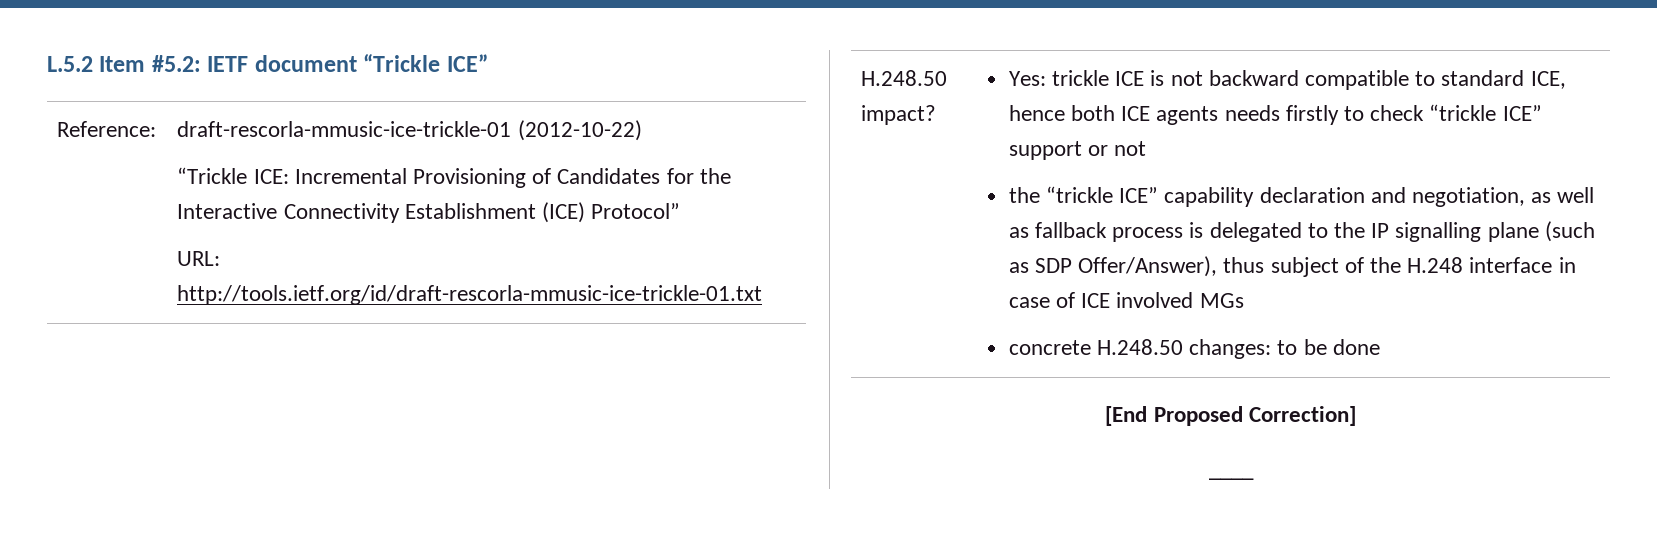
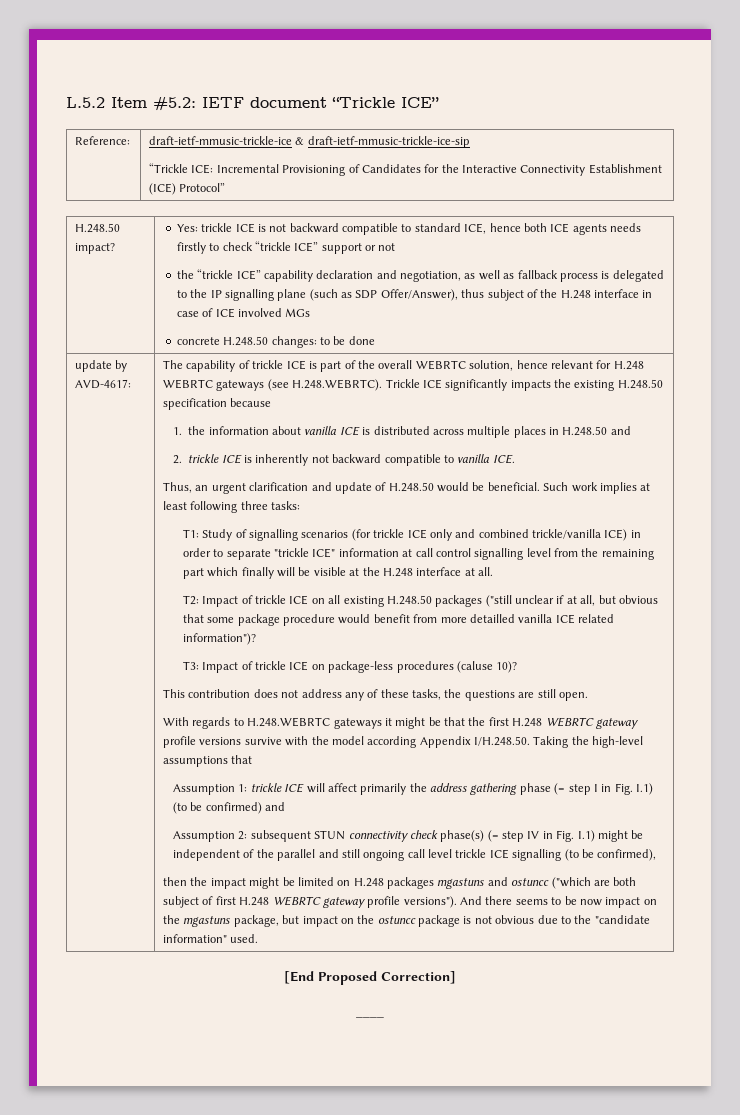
- Reference: | draft-rescorla-mmusic-ice-trickle-01 (2012-10-22)
+ Reference: | draft-ietf-mmusic-trickle-ice & draft-ietf-mmusic-trickle-ice-sip
  “Trickle ICE: Incremental Provisioning of Candidates for the Interactive Connectivity Establishment (ICE) Protocol”
- URL: http://tools.ietf.org/id/draft-rescorla-mmusic-ice-trickle-01.txt
+ update by AVD-4617: | The capability of trickle ICE is part of the overall WEBRTC solution, hence relevant for H.248 WEBRTC gateways (see H.248.WEBRTC). Trickle ICE significantly impacts the existing H.248.50 specification because
+ 1. the information about vanilla ICE is distributed across multiple places in H.248.50 and
+ 2. trickle ICE is inherently not backward compatible to vanilla ICE.
+ Thus, an urgent clarification and update of H.248.50 would be beneficial. Such work implies at least following three tasks:
+ T1: Study of signalling scenarios (for trickle ICE only and combined trickle/vanilla ICE) in order to separate "trickle ICE" information at call control signalling level from the remaining part which finally will be visible at the H.248 interface at all.
+ T2: Impact of trickle ICE on all existing H.248.50 packages ("still unclear if at all, but obvious that some package procedure would benefit from more detailled vanilla ICE related information")?
+ T3: Impact of trickle ICE on package-less procedures (caluse 10)?
+ This contribution does not address any of these tasks, the questions are still open.
+ With regards to H.248.WEBRTC gateways it might be that the first H.248 WEBRTC gateway profile versions survive with the model according Appendix I/H.248.50. Taking the high-level assumptions that
+ Assumption 1: trickle ICE will affect primarily the address gathering phase (= step I in Fig. I.1) (to be confirmed) and
+ Assumption 2: subsequent STUN connectivity check phase(s) (= step IV in Fig. I.1) might be independent of the parallel and still ongoing call level trickle ICE signalling (to be confirmed),
+ then the impact might be limited on H.248 packages mgastuns and ostuncc ("which are both subject of first H.248 WEBRTC gateway profile versions"). And there seems to be now impact on the mgastuns package, but impact on the ostuncc package is not obvious due to the "candidate information" used.

